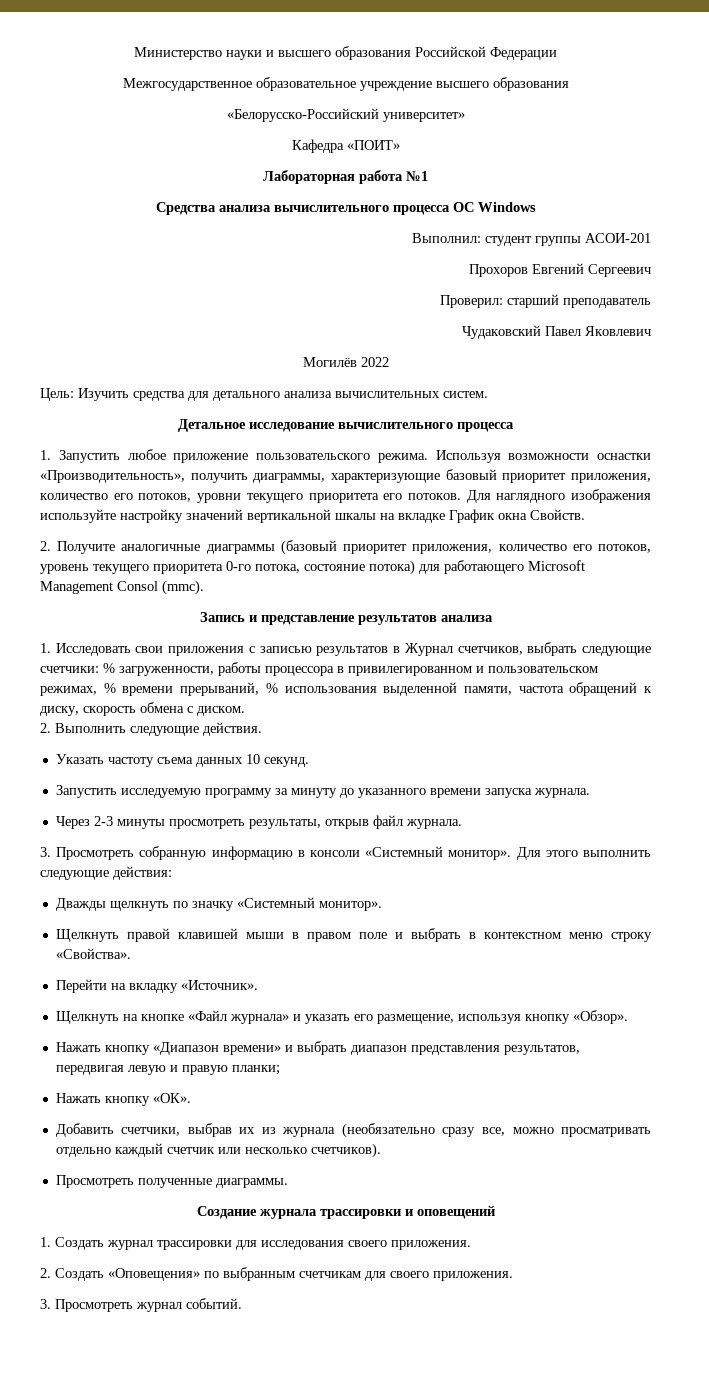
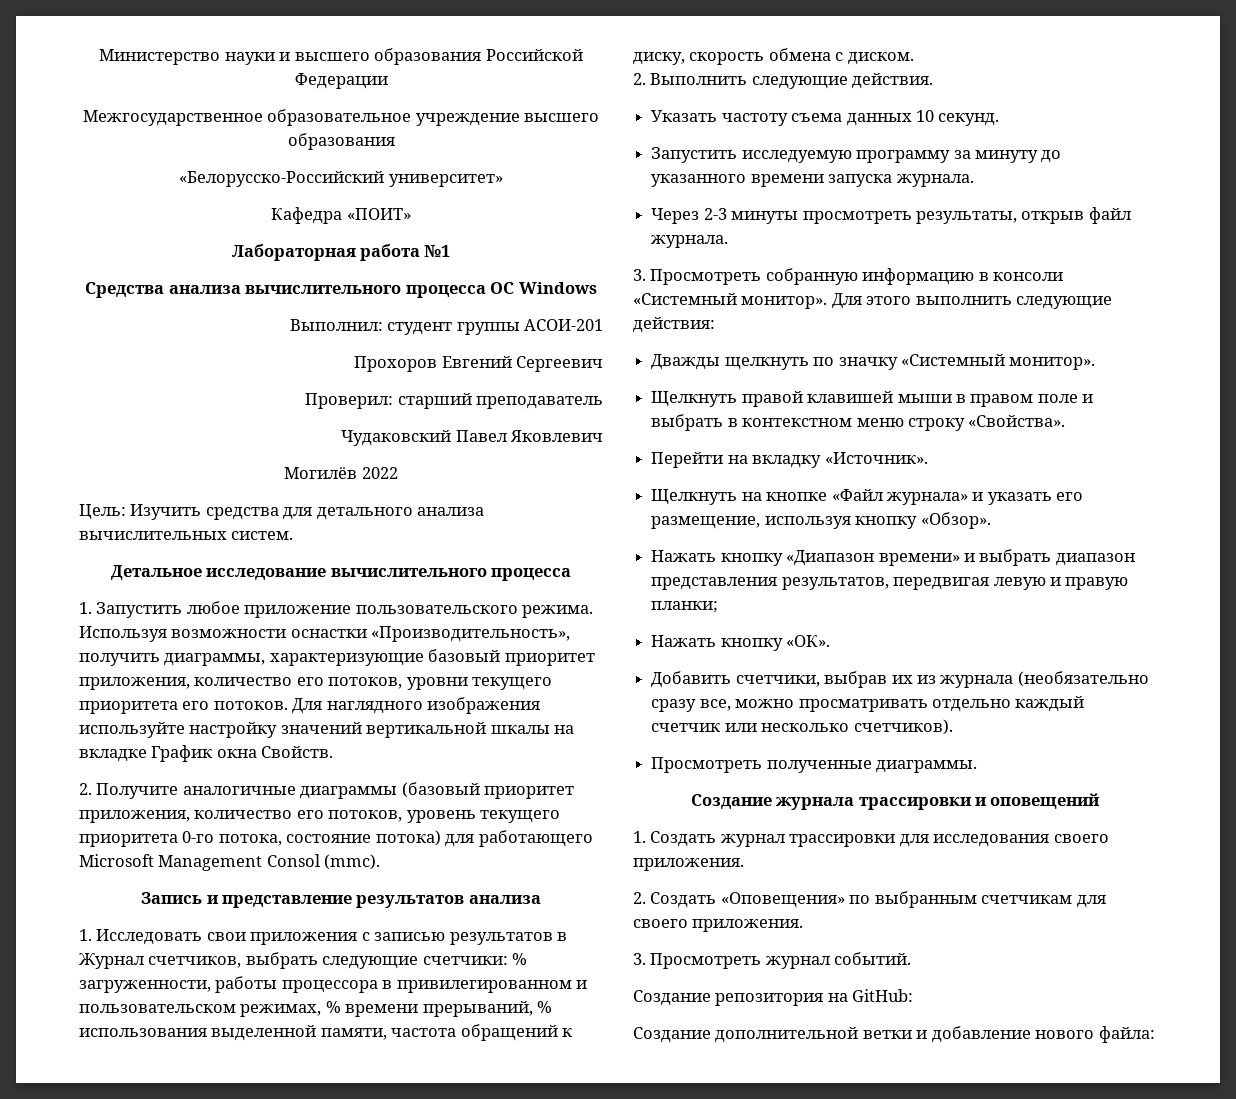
+ Создание репозитория на GitHub:
+ Создание дополнительной ветки и добавление нового файла:

